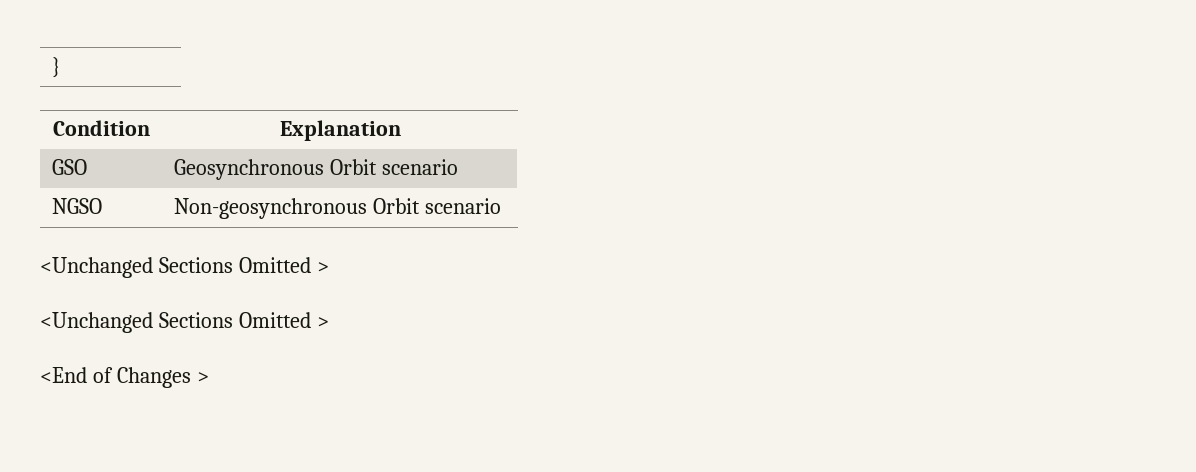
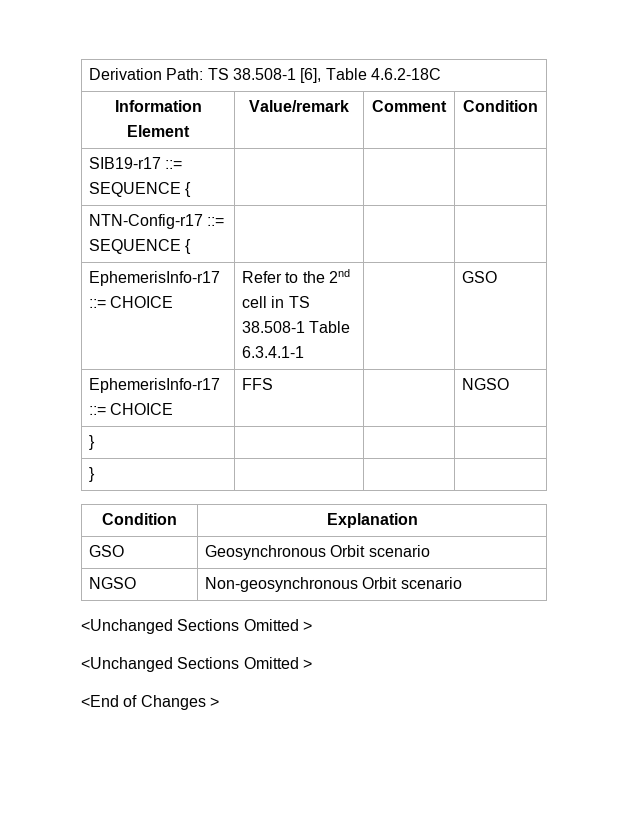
+ Derivation Path: TS 38.508-1 [6], Table 4.6.2-18C
+ Information Element | Value/remark | Comment | Condition
+ SIB19-r17 ::= SEQUENCE { | | |
+ NTN-Config-r17 ::= SEQUENCE { | | |
+ EphemerisInfo-r17 ::= CHOICE | Refer to the 2nd cell in TS 38.508-1 Table 6.3.4.1-1 | | GSO
+ EphemerisInfo-r17 ::= CHOICE | FFS | | NGSO
+ } | | |

